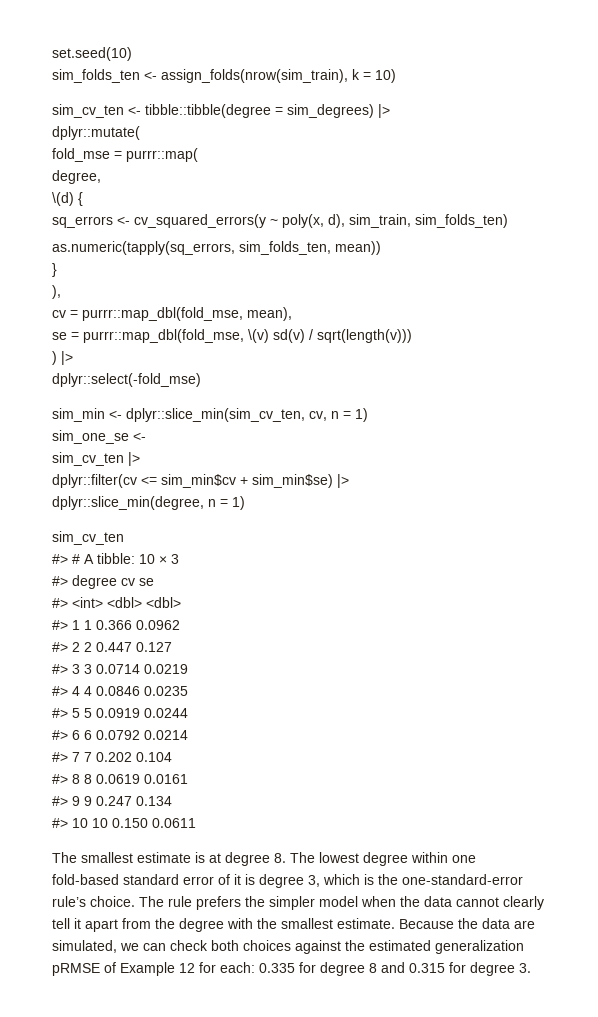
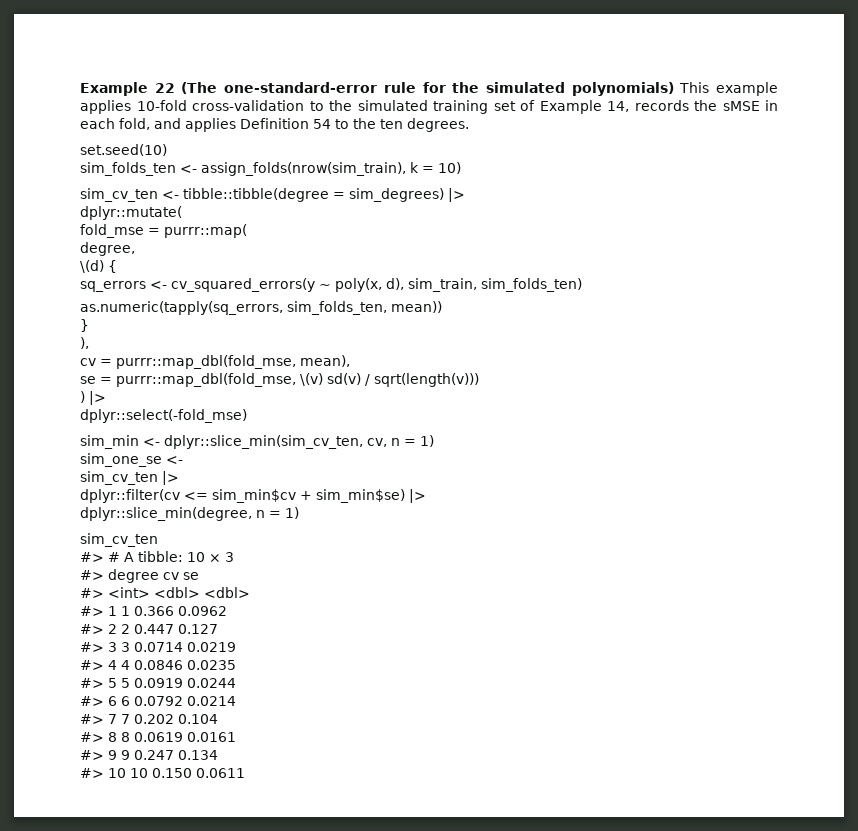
+ Example 22 (The one-standard-error rule for the simulated polynomials) This example applies 10-fold cross-validation to the simulated training set of Example 14, records the sMSE in each fold, and applies Definition 54 to the ten degrees.
- The smallest estimate is at degree 8. The lowest degree within one fold-based standard error of it is degree 3, which is the one-standard-error rule’s choice. The rule prefers the simpler model when the data cannot clearly tell it apart from the degree with the smallest estimate. Because the data are simulated, we can check both choices against the estimated generalization pRMSE of Example 12 for each: 0.335 for degree 8 and 0.315 for degree 3.

